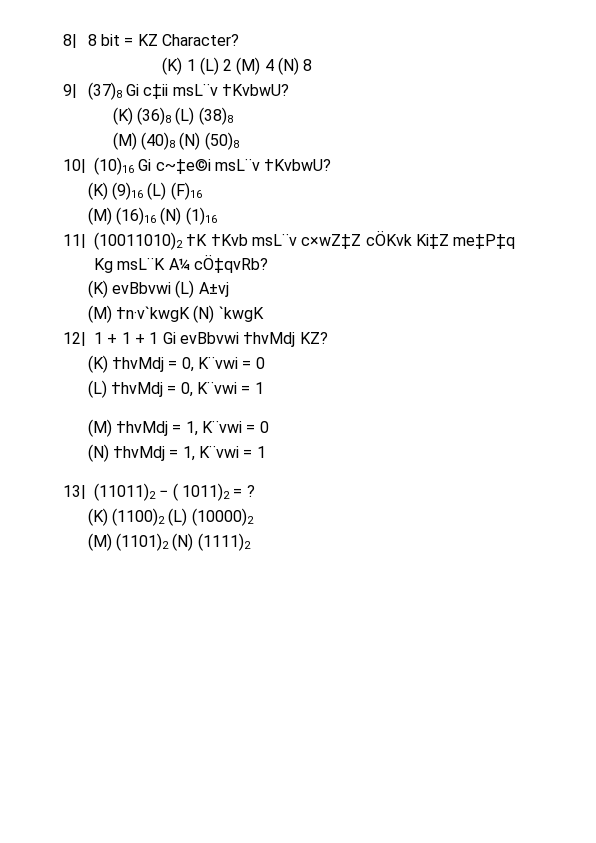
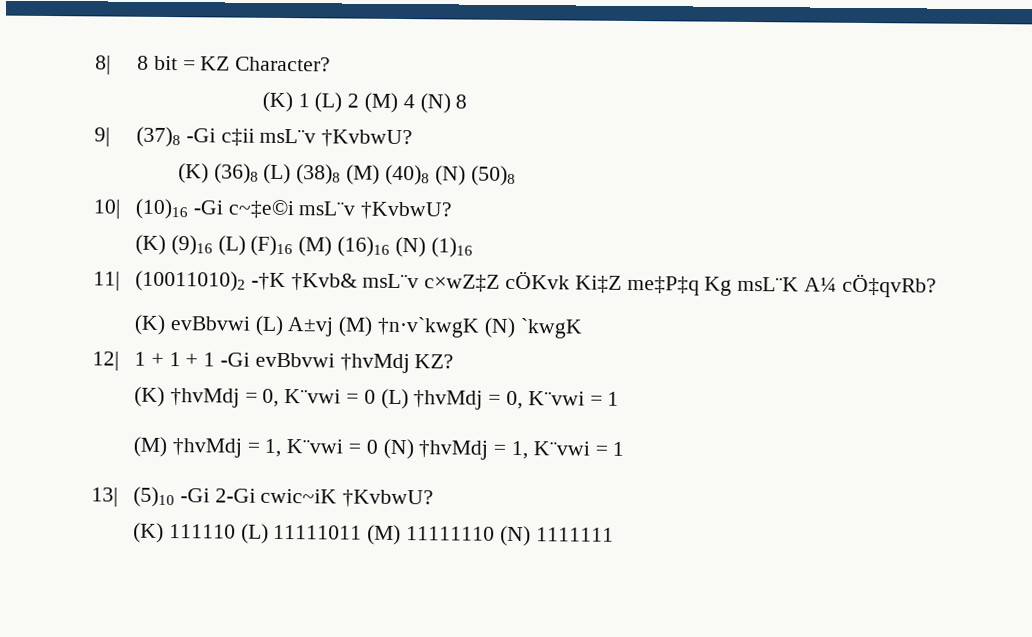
- 9| (37)8 Gi c‡ii msL¨v †KvbwU?
+ 9| (37)8 -Gi c‡ii msL¨v †KvbwU?
- (K) (36)8 (L) (38)8
- (M) (40)8 (N) (50)8
+ (K) (36)8 (L) (38)8 (M) (40)8 (N) (50)8
- 10| (10)16 Gi c~‡e©i msL¨v †KvbwU?
+ 10| (10)16 -Gi c~‡e©i msL¨v †KvbwU?
- (K) (9)16 (L) (F)16
- (M) (16)16 (N) (1)16
+ (K) (9)16 (L) (F)16 (M) (16)16 (N) (1)16
- 11| (10011010)2 †K †Kvb msL¨v c×wZ‡Z cÖKvk Ki‡Z me‡P‡q Kg msL¨K A¼ cÖ‡qvRb?
+ 11| (10011010)2 -†K †Kvb& msL¨v c×wZ‡Z cÖKvk Ki‡Z me‡P‡q Kg msL¨K A¼ cÖ‡qvRb?
- (K) evBbvwi (L) A±vj
- (M) †n·v`kwgK (N) `kwgK
+ (K) evBbvwi (L) A±vj (M) †n·v`kwgK (N) `kwgK
- 12| 1 + 1 + 1 Gi evBbvwi †hvMdj KZ?
+ 12| 1 + 1 + 1 -Gi evBbvwi †hvMdj KZ?
- (K) †hvMdj = 0, K¨vwi = 0
- (L) †hvMdj = 0, K¨vwi = 1
+ (K) †hvMdj = 0, K¨vwi = 0 (L) †hvMdj = 0, K¨vwi = 1
- (M) †hvMdj = 1, K¨vwi = 0
- (N) †hvMdj = 1, K¨vwi = 1
+ (M) †hvMdj = 1, K¨vwi = 0 (N) †hvMdj = 1, K¨vwi = 1
- 13| (11011)2 − ( 1011)2 = ?
- (K) (1100)2 (L) (10000)2
- (M) (1101)2 (N) (1111)2
+ 13| (5)10 -Gi 2-Gi cwic~iK †KvbwU?
+ (K) 111110 (L) 11111011 (M) 11111110 (N) 1111111

